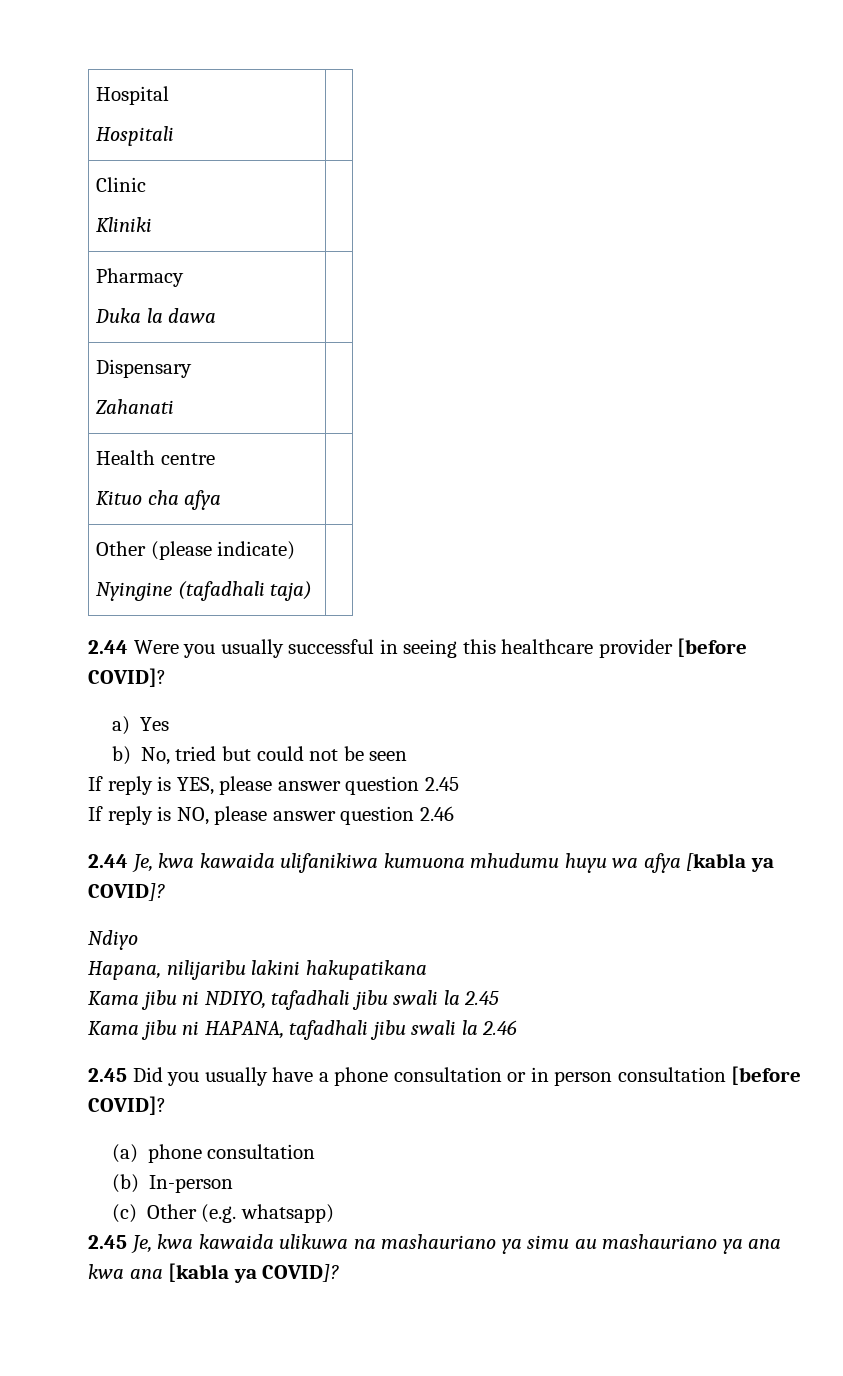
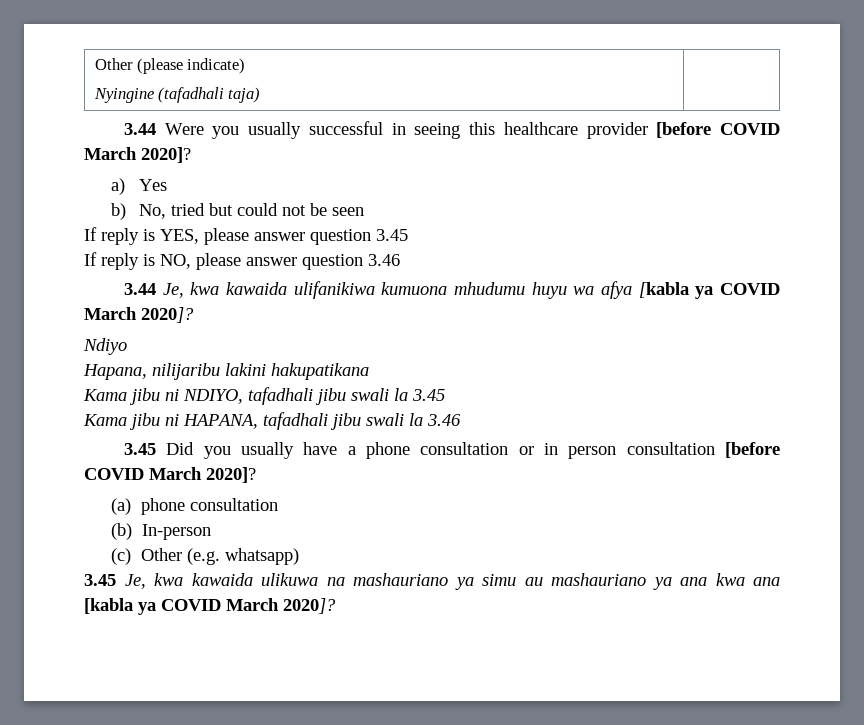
- Hospital
- Hospitali |
- Clinic
- Kliniki |
- Pharmacy
- Duka la dawa |
- Dispensary
- Zahanati |
- Health centre
- Kituo cha afya |
- 2.44 Were you usually successful in seeing this healthcare provider [before COVID]?
+ 3.44 Were you usually successful in seeing this healthcare provider [before COVID March 2020]?
- If reply is YES, please answer question 2.45
+ If reply is YES, please answer question 3.45
- If reply is NO, please answer question 2.46
- 2.44 Je, kwa kawaida ulifanikiwa kumuona mhudumu huyu wa afya [kabla ya COVID]?
+ If reply is NO, please answer question 3.46
+ 3.44 Je, kwa kawaida ulifanikiwa kumuona mhudumu huyu wa afya [kabla ya COVID March 2020]?
- Kama jibu ni NDIYO, tafadhali jibu swali la 2.45
+ Kama jibu ni NDIYO, tafadhali jibu swali la 3.45
- Kama jibu ni HAPANA, tafadhali jibu swali la 2.46
- 2.45 Did you usually have a phone consultation or in person consultation [before COVID]?
+ Kama jibu ni HAPANA, tafadhali jibu swali la 3.46
+ 3.45 Did you usually have a phone consultation or in person consultation [before COVID March 2020]?
- 2.45 Je, kwa kawaida ulikuwa na mashauriano ya simu au mashauriano ya ana kwa ana [kabla ya COVID]?
+ 3.45 Je, kwa kawaida ulikuwa na mashauriano ya simu au mashauriano ya ana kwa ana [kabla ya COVID March 2020]?

